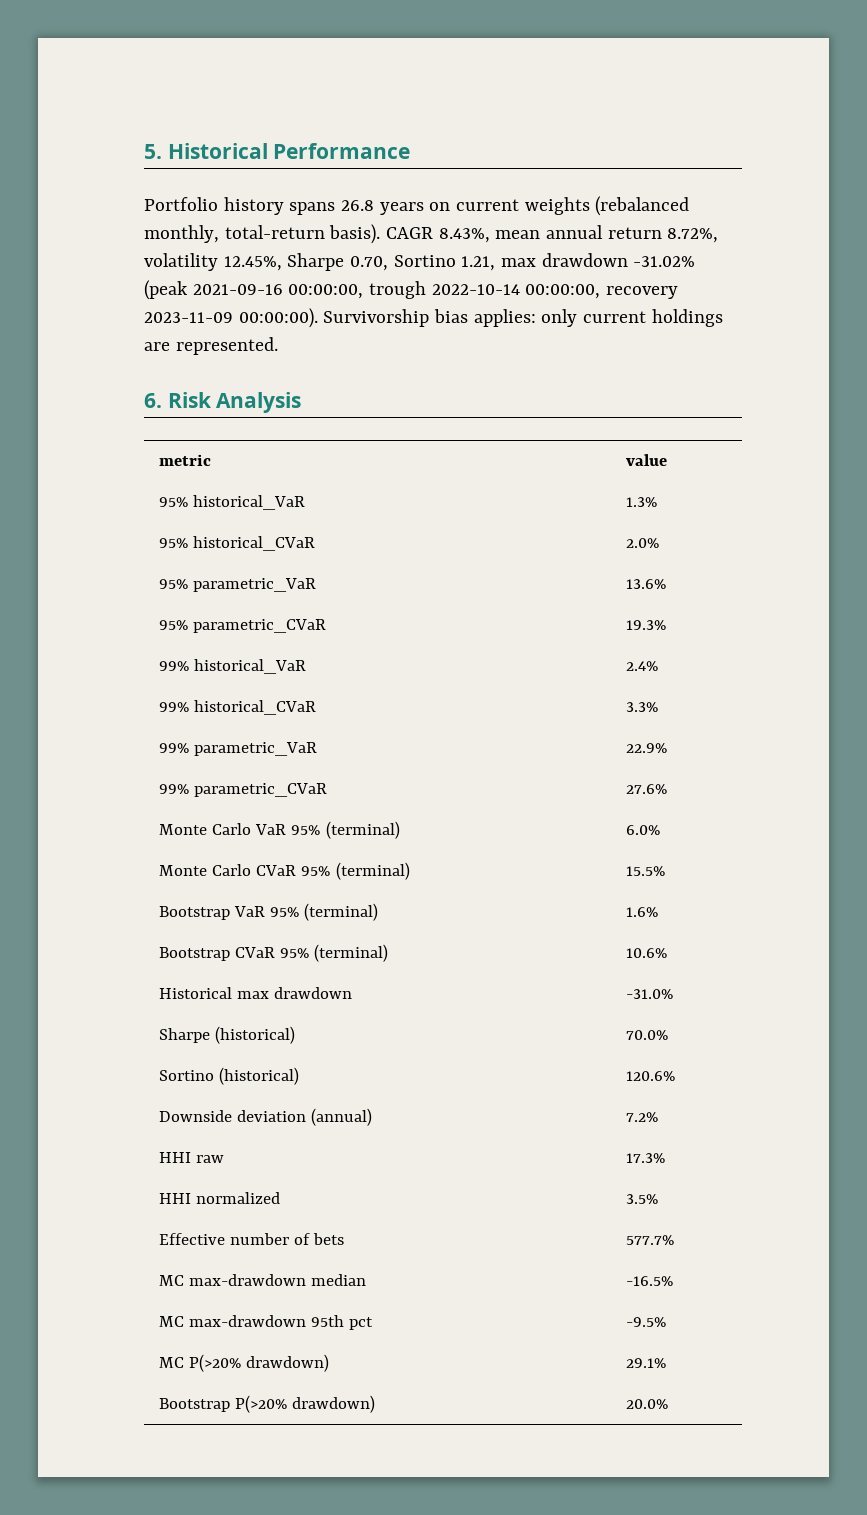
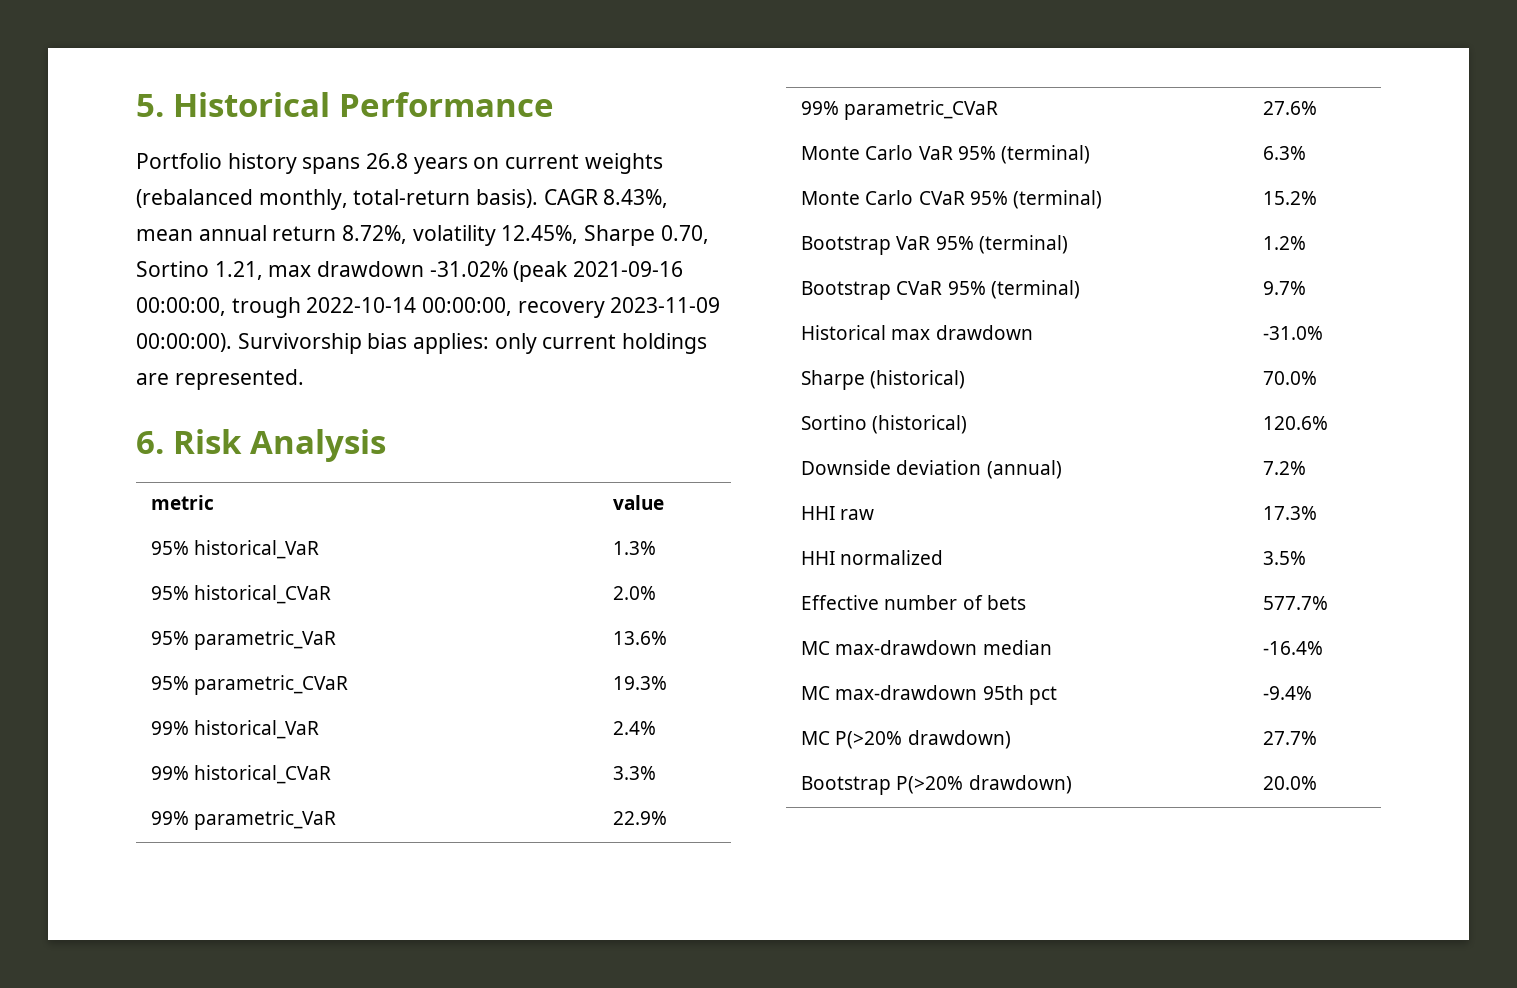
- Monte Carlo VaR 95% (terminal) | 6.0%
+ Monte Carlo VaR 95% (terminal) | 6.3%
- Monte Carlo CVaR 95% (terminal) | 15.5%
+ Monte Carlo CVaR 95% (terminal) | 15.2%
- Bootstrap VaR 95% (terminal) | 1.6%
+ Bootstrap VaR 95% (terminal) | 1.2%
- Bootstrap CVaR 95% (terminal) | 10.6%
+ Bootstrap CVaR 95% (terminal) | 9.7%
- MC max-drawdown median | -16.5%
+ MC max-drawdown median | -16.4%
- MC max-drawdown 95th pct | -9.5%
+ MC max-drawdown 95th pct | -9.4%
- MC P(>20% drawdown) | 29.1%
+ MC P(>20% drawdown) | 27.7%

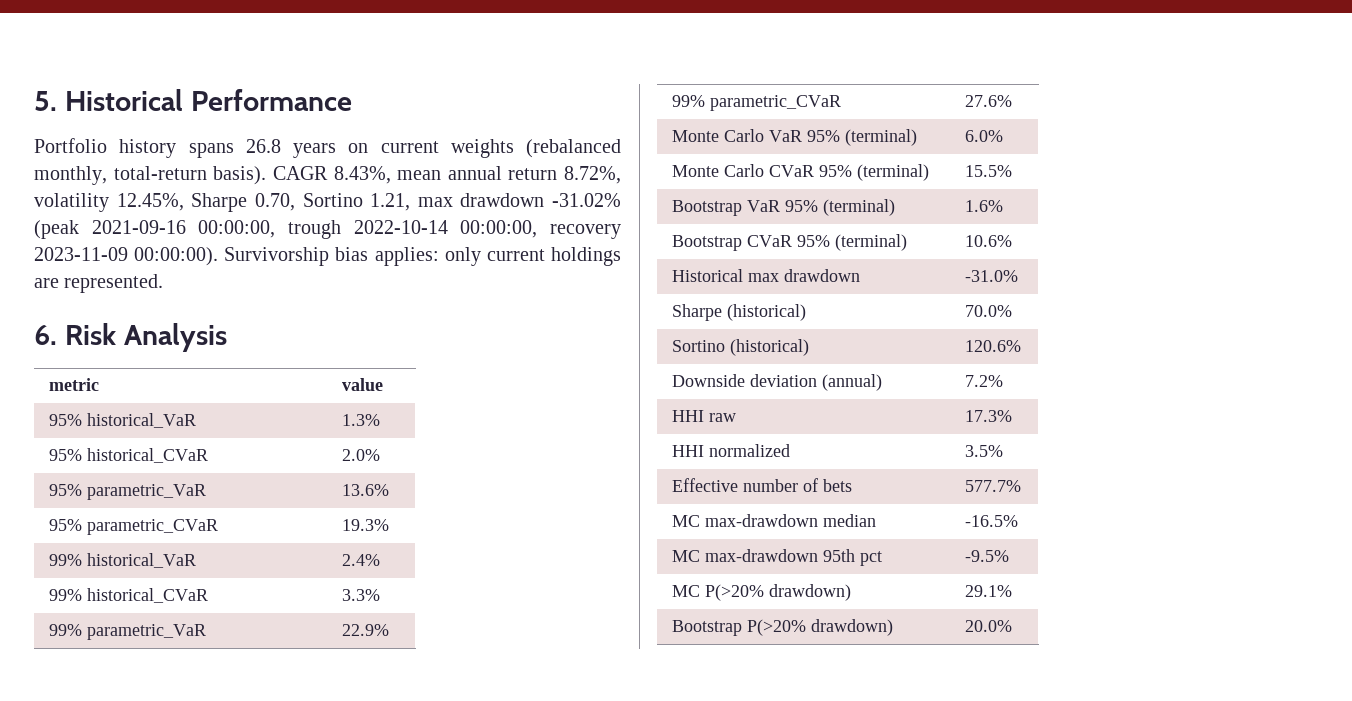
- Monte Carlo VaR 95% (terminal) | 6.3%
+ Monte Carlo VaR 95% (terminal) | 6.0%
- Monte Carlo CVaR 95% (terminal) | 15.2%
+ Monte Carlo CVaR 95% (terminal) | 15.5%
- Bootstrap VaR 95% (terminal) | 1.2%
+ Bootstrap VaR 95% (terminal) | 1.6%
- Bootstrap CVaR 95% (terminal) | 9.7%
+ Bootstrap CVaR 95% (terminal) | 10.6%
- MC max-drawdown median | -16.4%
+ MC max-drawdown median | -16.5%
- MC max-drawdown 95th pct | -9.4%
+ MC max-drawdown 95th pct | -9.5%
- MC P(>20% drawdown) | 27.7%
+ MC P(>20% drawdown) | 29.1%

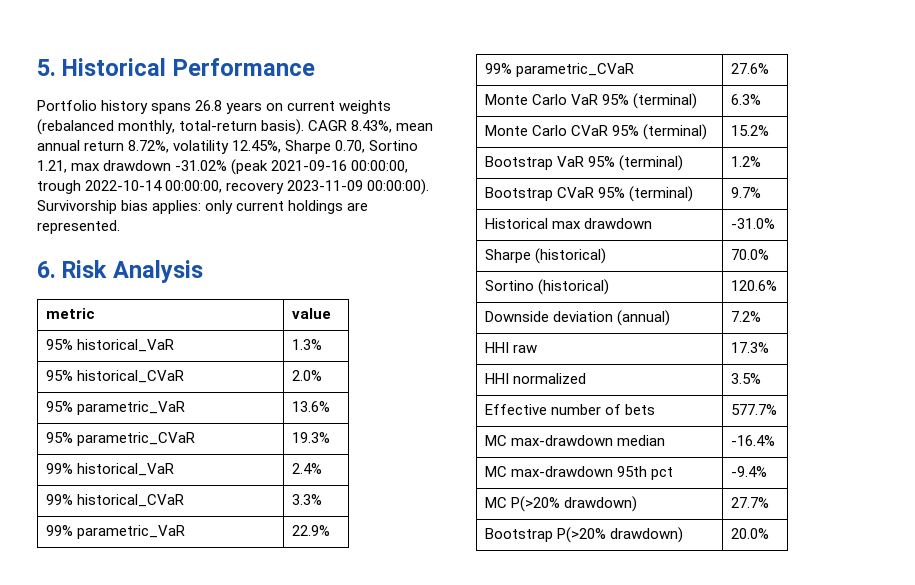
- Monte Carlo VaR 95% (terminal) | 6.0%
+ Monte Carlo VaR 95% (terminal) | 6.3%
- Monte Carlo CVaR 95% (terminal) | 15.5%
+ Monte Carlo CVaR 95% (terminal) | 15.2%
- Bootstrap VaR 95% (terminal) | 1.6%
+ Bootstrap VaR 95% (terminal) | 1.2%
- Bootstrap CVaR 95% (terminal) | 10.6%
+ Bootstrap CVaR 95% (terminal) | 9.7%
- MC max-drawdown median | -16.5%
+ MC max-drawdown median | -16.4%
- MC max-drawdown 95th pct | -9.5%
+ MC max-drawdown 95th pct | -9.4%
- MC P(>20% drawdown) | 29.1%
+ MC P(>20% drawdown) | 27.7%

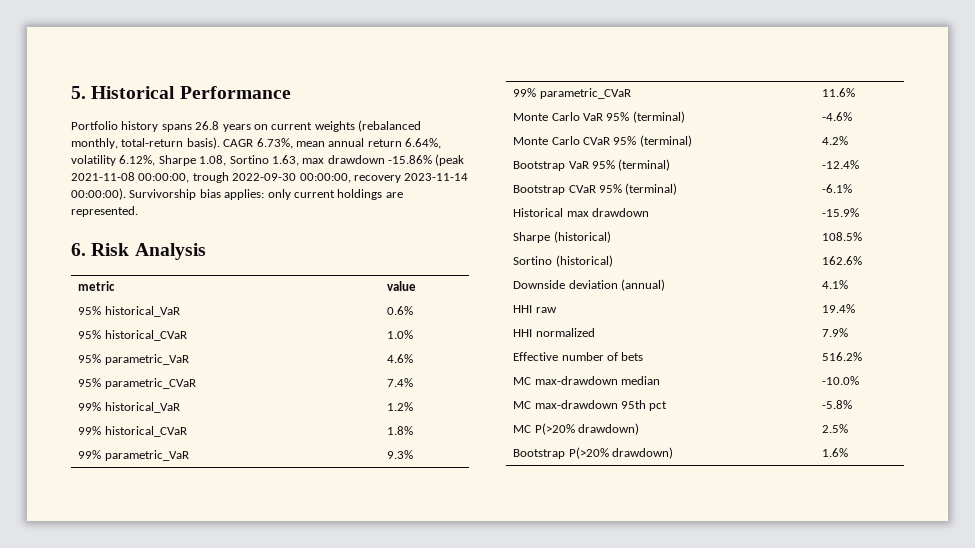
- CAGR 8.43%, mean annual return 8.72%, volatility 12.45%, Sharpe 0.70, Sortino 1.21, max drawdown -31.02% (peak 2021-09-16 00:00:00, trough 2022-10-14 00:00:00, recovery 2023-11-09 00:00:00).
+ CAGR 6.73%, mean annual return 6.64%, volatility 6.12%, Sharpe 1.08, Sortino 1.63, max drawdown -15.86% (peak 2021-11-08 00:00:00, trough 2022-09-30 00:00:00, recovery 2023-11-14 00:00:00).
- 95% historical_VaR | 1.3%
+ 95% historical_VaR | 0.6%
- 95% historical_CVaR | 2.0%
+ 95% historical_CVaR | 1.0%
- 95% parametric_VaR | 13.6%
+ 95% parametric_VaR | 4.6%
- 95% parametric_CVaR | 19.3%
+ 95% parametric_CVaR | 7.4%
- 99% historical_VaR | 2.4%
+ 99% historical_VaR | 1.2%
- 99% historical_CVaR | 3.3%
+ 99% historical_CVaR | 1.8%
- 99% parametric_VaR | 22.9%
+ 99% parametric_VaR | 9.3%
- 99% parametric_CVaR | 27.6%
+ 99% parametric_CVaR | 11.6%
- Monte Carlo VaR 95% (terminal) | 6.3%
+ Monte Carlo VaR 95% (terminal) | -4.6%
- Monte Carlo CVaR 95% (terminal) | 15.2%
+ Monte Carlo CVaR 95% (terminal) | 4.2%
- Bootstrap VaR 95% (terminal) | 1.2%
+ Bootstrap VaR 95% (terminal) | -12.4%
- Bootstrap CVaR 95% (terminal) | 9.7%
+ Bootstrap CVaR 95% (terminal) | -6.1%
- Historical max drawdown | -31.0%
+ Historical max drawdown | -15.9%
- Sharpe (historical) | 70.0%
+ Sharpe (historical) | 108.5%
- Sortino (historical) | 120.6%
+ Sortino (historical) | 162.6%
- Downside deviation (annual) | 7.2%
+ Downside deviation (annual) | 4.1%
- HHI raw | 17.3%
+ HHI raw | 19.4%
- HHI normalized | 3.5%
+ HHI normalized | 7.9%
- Effective number of bets | 577.7%
+ Effective number of bets | 516.2%
- MC max-drawdown median | -16.4%
+ MC max-drawdown median | -10.0%
- MC max-drawdown 95th pct | -9.4%
+ MC max-drawdown 95th pct | -5.8%
- MC P(>20% drawdown) | 27.7%
+ MC P(>20% drawdown) | 2.5%
- Bootstrap P(>20% drawdown) | 20.0%
+ Bootstrap P(>20% drawdown) | 1.6%

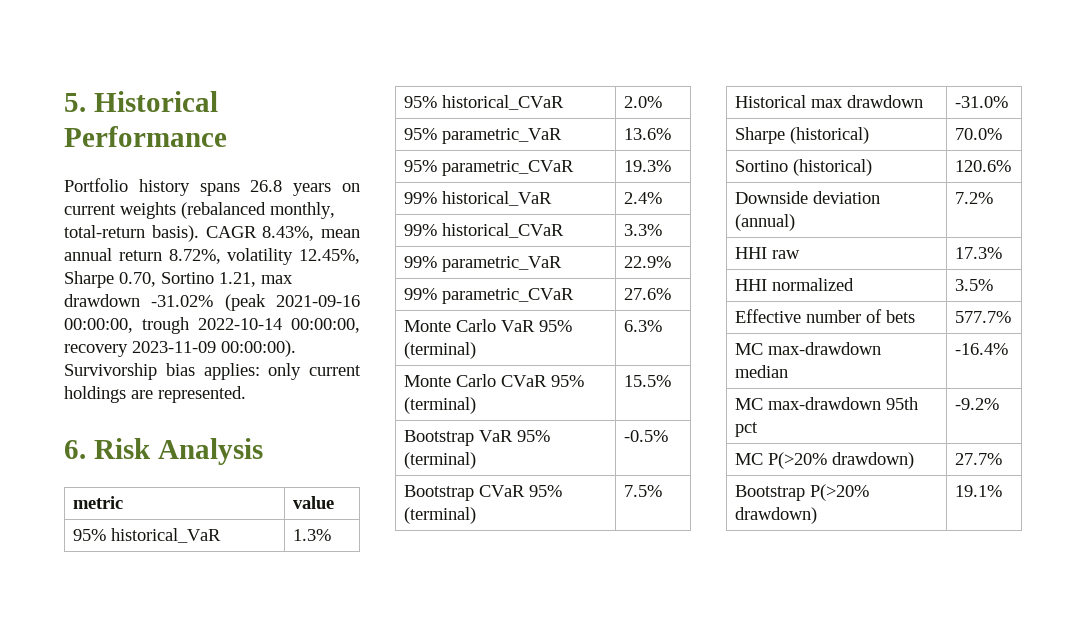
- CAGR 6.73%, mean annual return 6.64%, volatility 6.12%, Sharpe 1.08, Sortino 1.63, max drawdown -15.86% (peak 2021-11-08 00:00:00, trough 2022-09-30 00:00:00, recovery 2023-11-14 00:00:00).
+ CAGR 8.43%, mean annual return 8.72%, volatility 12.45%, Sharpe 0.70, Sortino 1.21, max drawdown -31.02% (peak 2021-09-16 00:00:00, trough 2022-10-14 00:00:00, recovery 2023-11-09 00:00:00).
- 95% historical_VaR | 0.6%
+ 95% historical_VaR | 1.3%
- 95% historical_CVaR | 1.0%
+ 95% historical_CVaR | 2.0%
- 95% parametric_VaR | 4.6%
+ 95% parametric_VaR | 13.6%
- 95% parametric_CVaR | 7.4%
+ 95% parametric_CVaR | 19.3%
- 99% historical_VaR | 1.2%
+ 99% historical_VaR | 2.4%
- 99% historical_CVaR | 1.8%
+ 99% historical_CVaR | 3.3%
- 99% parametric_VaR | 9.3%
+ 99% parametric_VaR | 22.9%
- 99% parametric_CVaR | 11.6%
+ 99% parametric_CVaR | 27.6%
- Monte Carlo VaR 95% (terminal) | -4.6%
+ Monte Carlo VaR 95% (terminal) | 6.3%
- Monte Carlo CVaR 95% (terminal) | 4.2%
+ Monte Carlo CVaR 95% (terminal) | 15.5%
- Bootstrap VaR 95% (terminal) | -12.4%
+ Bootstrap VaR 95% (terminal) | -0.5%
- Bootstrap CVaR 95% (terminal) | -6.1%
+ Bootstrap CVaR 95% (terminal) | 7.5%
- Historical max drawdown | -15.9%
+ Historical max drawdown | -31.0%
- Sharpe (historical) | 108.5%
+ Sharpe (historical) | 70.0%
- Sortino (historical) | 162.6%
+ Sortino (historical) | 120.6%
- Downside deviation (annual) | 4.1%
+ Downside deviation (annual) | 7.2%
- HHI raw | 19.4%
+ HHI raw | 17.3%
- HHI normalized | 7.9%
+ HHI normalized | 3.5%
- Effective number of bets | 516.2%
+ Effective number of bets | 577.7%
- MC max-drawdown median | -10.0%
+ MC max-drawdown median | -16.4%
- MC max-drawdown 95th pct | -5.8%
+ MC max-drawdown 95th pct | -9.2%
- MC P(>20% drawdown) | 2.5%
+ MC P(>20% drawdown) | 27.7%
- Bootstrap P(>20% drawdown) | 1.6%
+ Bootstrap P(>20% drawdown) | 19.1%

